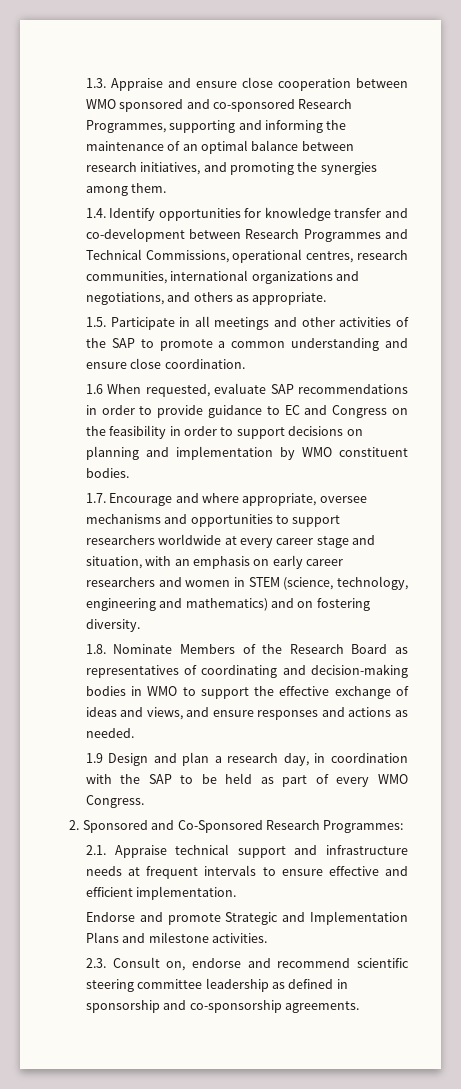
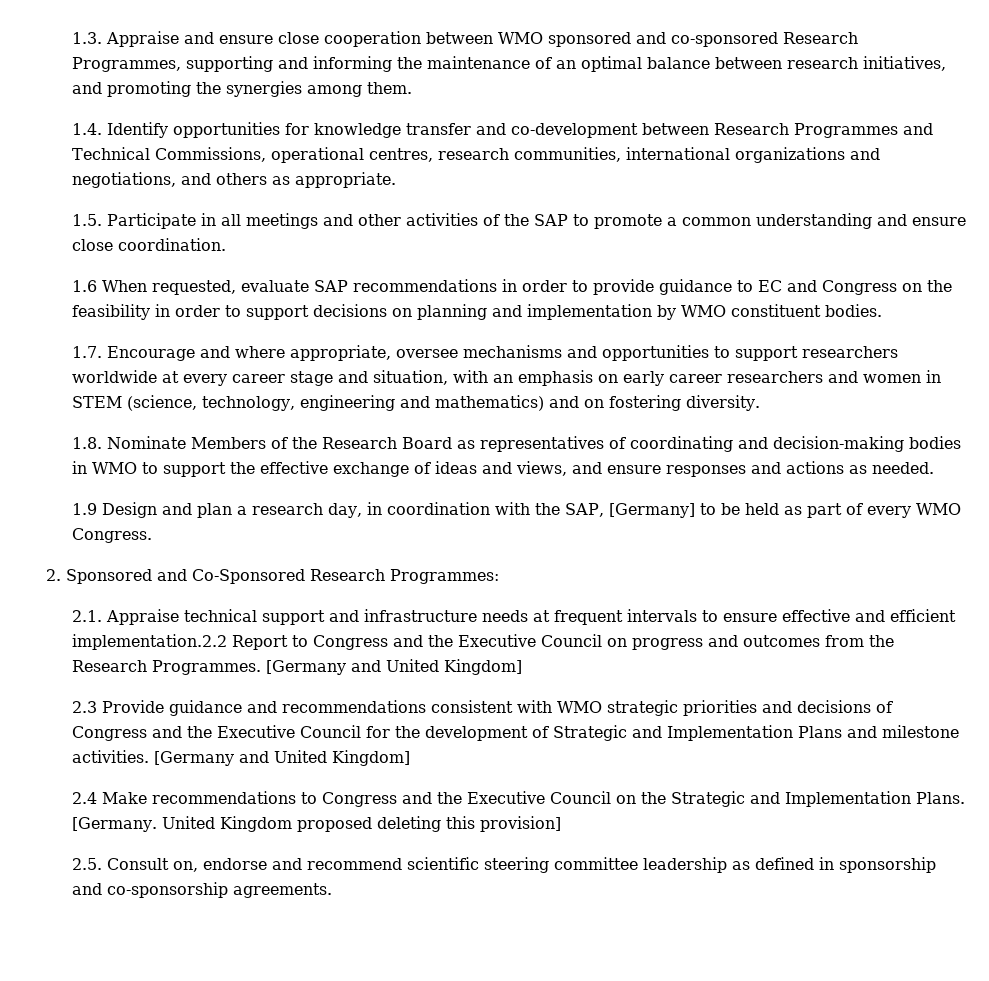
- 1.9 Design and plan a research day, in coordination with the SAP to be held as part of every WMO Congress.
+ 1.9 Design and plan a research day, in coordination with the SAP, [Germany] to be held as part of every WMO Congress.
- 2.1. Appraise technical support and infrastructure needs at frequent intervals to ensure effective and efficient implementation.
- Endorse and promote Strategic and Implementation Plans and milestone activities.
- 2.3. Consult on, endorse and recommend scientific steering committee leadership as defined in sponsorship and co-sponsorship agreements.
+ 2.1. Appraise technical support and infrastructure needs at frequent intervals to ensure effective and efficient implementation.2.2 Report to Congress and the Executive Council on progress and outcomes from the Research Programmes. [Germany and United Kingdom]
+ 2.3 Provide guidance and recommendations consistent with WMO strategic priorities and decisions of Congress and the Executive Council for the development of Strategic and Implementation Plans and milestone activities. [Germany and United Kingdom]
+ 2.4 Make recommendations to Congress and the Executive Council on the Strategic and Implementation Plans. [Germany. United Kingdom proposed deleting this provision]
+ 2.5. Consult on, endorse and recommend scientific steering committee leadership as defined in sponsorship and co-sponsorship agreements.

